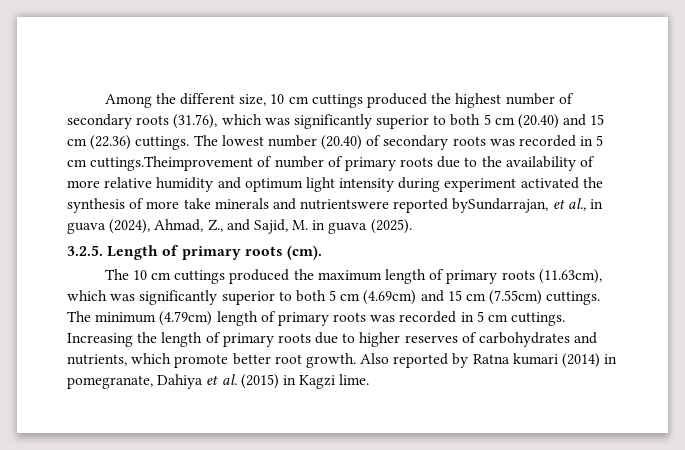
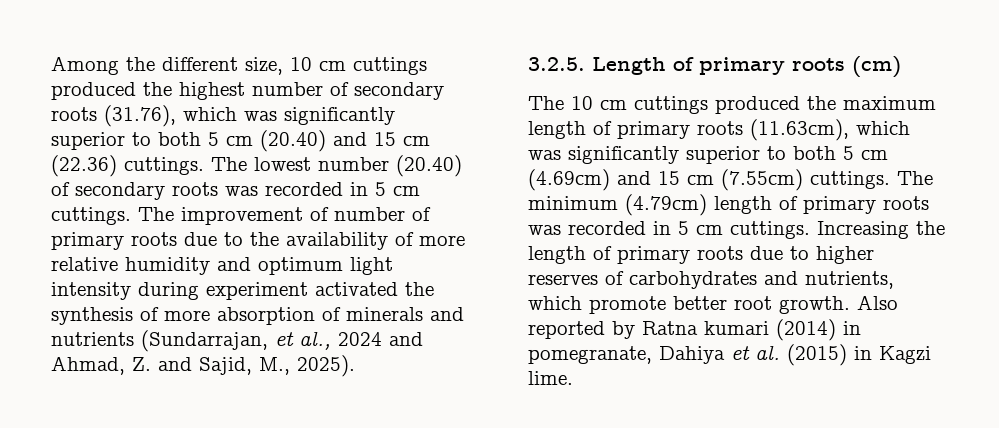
- The lowest number (20.40) of secondary roots was recorded in 5 cm cuttings.Theimprovement of number of primary roots due to the availability of more relative humidity and optimum light intensity during experiment activated the synthesis of more take minerals and nutrientswere reported bySundarrajan, et al., in guava (2024), Ahmad, Z., and Sajid, M. in guava (2025).
+ The lowest number (20.40) of secondary roots was recorded in 5 cm cuttings. The improvement of number of primary roots due to the availability of more relative humidity and optimum light intensity during experiment activated the synthesis of more absorption of minerals and nutrients (Sundarrajan, et al., 2024 and Ahmad, Z. and Sajid, M., 2025).
- 3.2.5. Length of primary roots (cm).
+ 3.2.5. Length of primary roots (cm)

